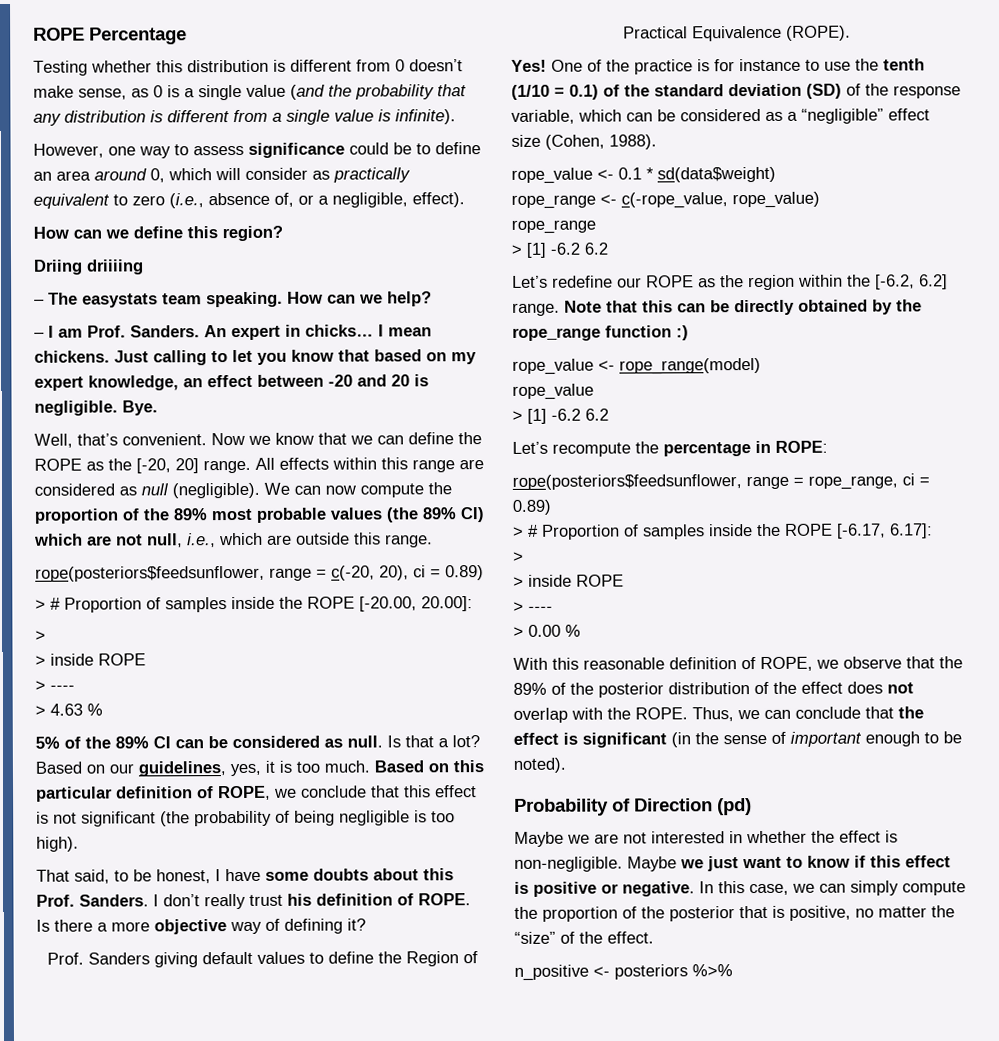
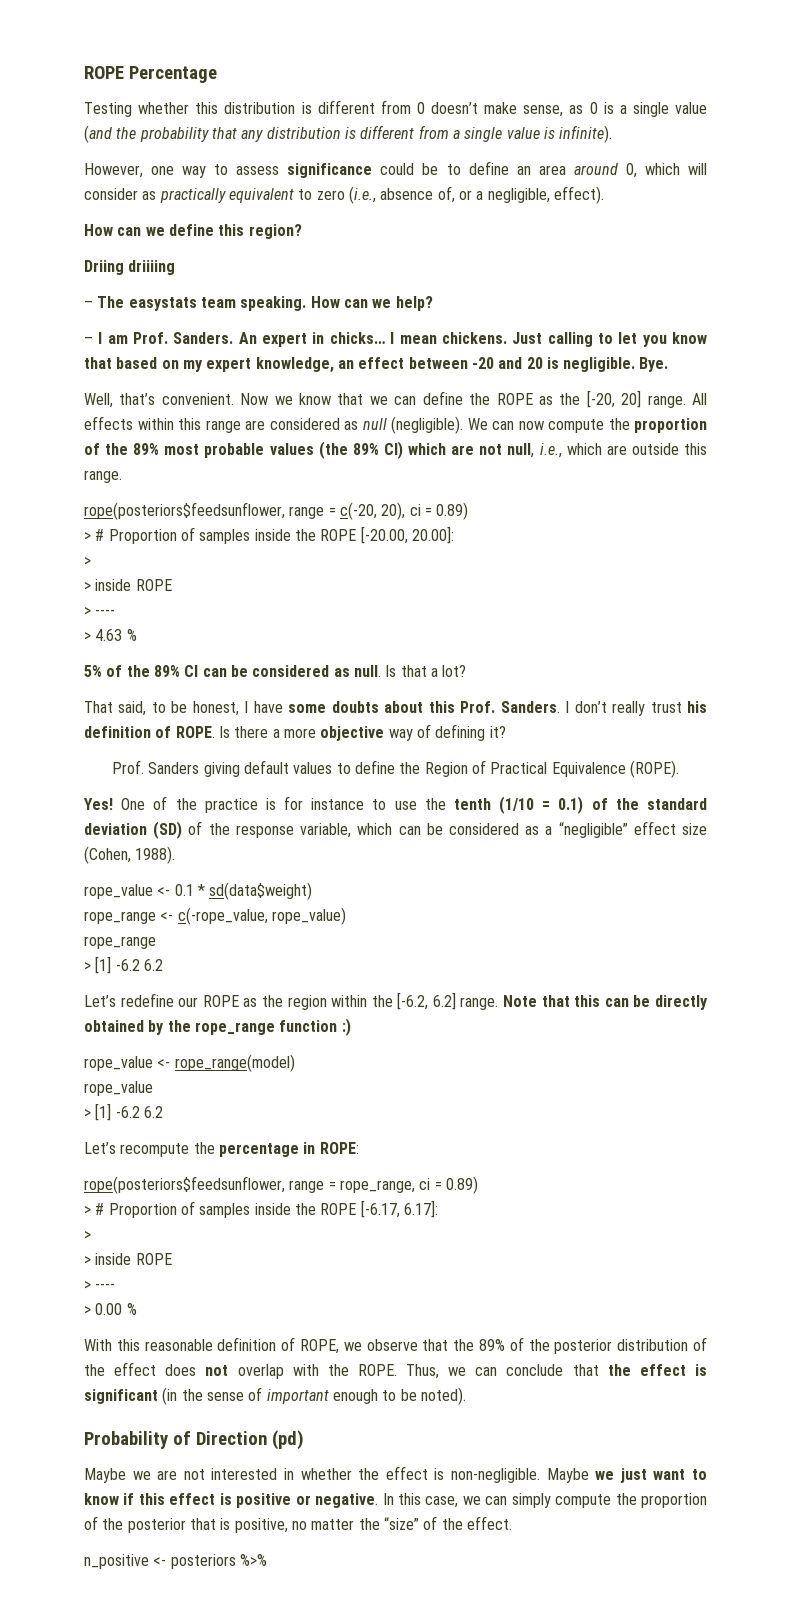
- Based on our guidelines, yes, it is too much. Based on this particular definition of ROPE, we conclude that this effect is not significant (the probability of being negligible is too high).

